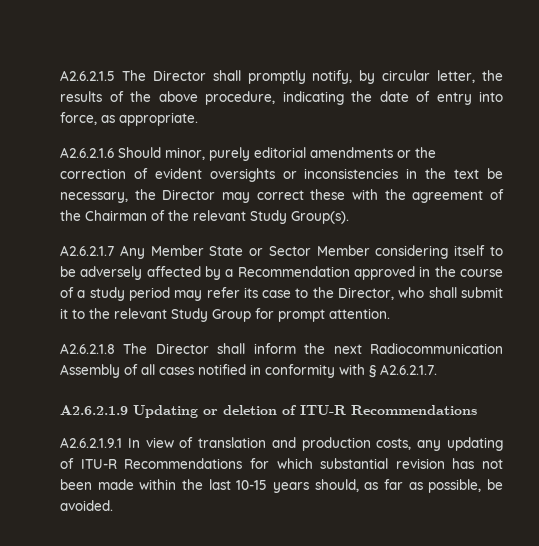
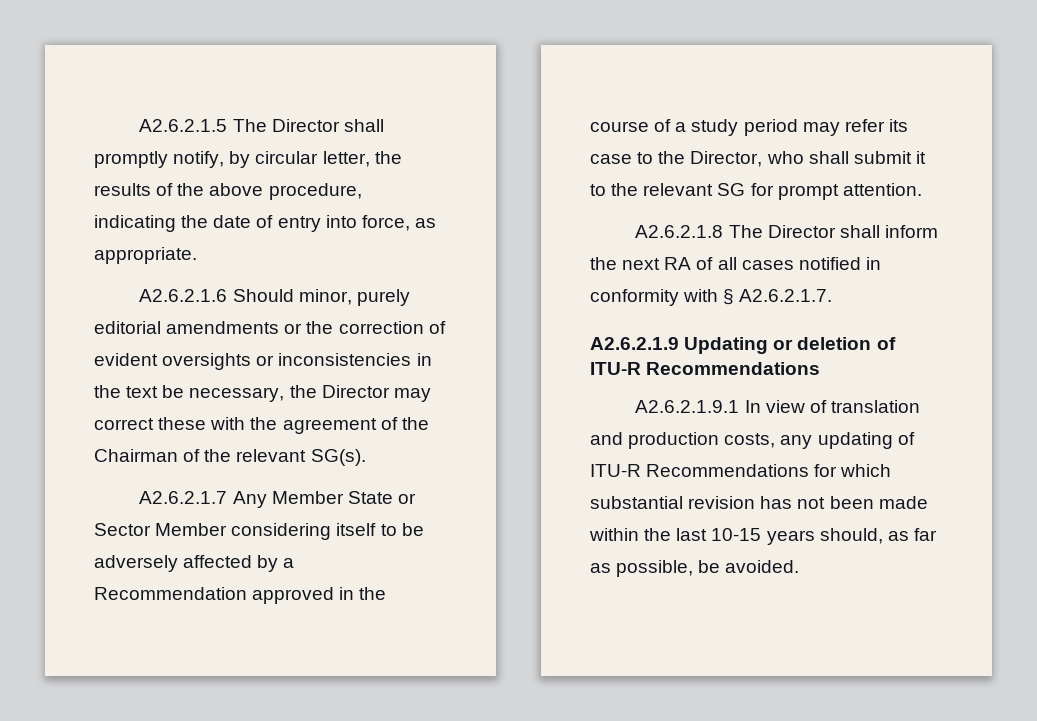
- A2.6.2.1.6 Should minor, purely editorial amendments or the correction of evident oversights or inconsistencies in the text be necessary, the Director may correct these with the agreement of the Chairman of the relevant Study Group(s).
+ A2.6.2.1.6 Should minor, purely editorial amendments or the correction of evident oversights or inconsistencies in the text be necessary, the Director may correct these with the agreement of the Chairman of the relevant SG(s).
- A2.6.2.1.7 Any Member State or Sector Member considering itself to be adversely affected by a Recommendation approved in the course of a study period may refer its case to the Director, who shall submit it to the relevant Study Group for prompt attention.
+ A2.6.2.1.7 Any Member State or Sector Member considering itself to be adversely affected by a Recommendation approved in the course of a study period may refer its case to the Director, who shall submit it to the relevant SG for prompt attention.
- A2.6.2.1.8 The Director shall inform the next Radiocommunication Assembly of all cases notified in conformity with § A2.6.2.1.7.
+ A2.6.2.1.8 The Director shall inform the next RA of all cases notified in conformity with § A2.6.2.1.7.

